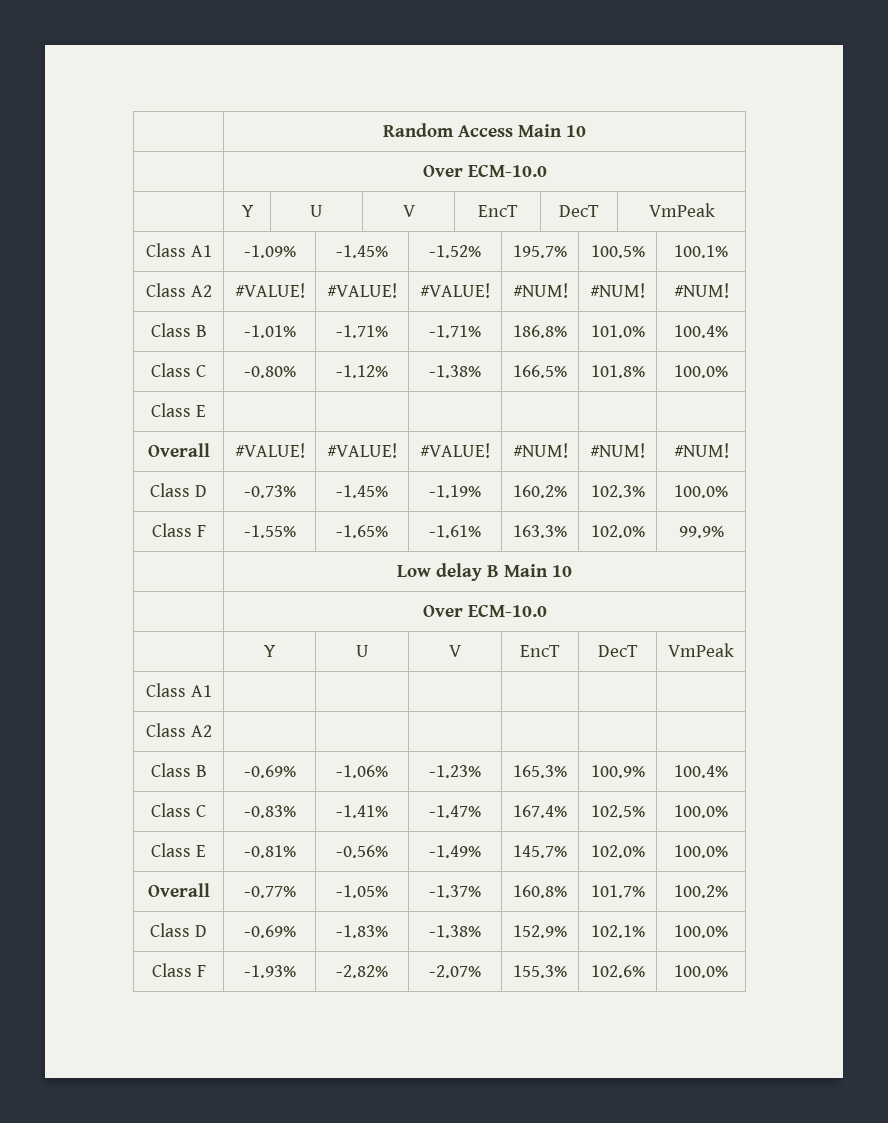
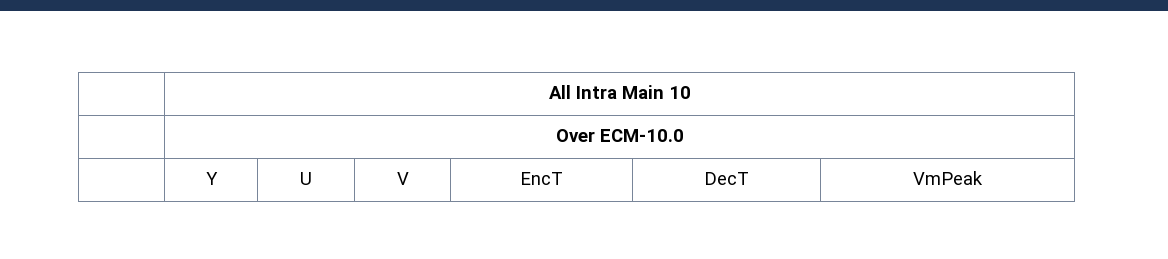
- | Random Access Main 10
+ | All Intra Main 10
- Class A1 | -1.09% | -1.45% | -1.52% | 195.7% | 100.5% | 100.1%
- Class A2 | #VALUE! | #VALUE! | #VALUE! | #NUM! | #NUM! | #NUM!
- Class B | -1.01% | -1.71% | -1.71% | 186.8% | 101.0% | 100.4%
- Class C | -0.80% | -1.12% | -1.38% | 166.5% | 101.8% | 100.0%
- Class E | | | | | |
- Overall | #VALUE! | #VALUE! | #VALUE! | #NUM! | #NUM! | #NUM!
- Class D | -0.73% | -1.45% | -1.19% | 160.2% | 102.3% | 100.0%
- Class F | -1.55% | -1.65% | -1.61% | 163.3% | 102.0% | 99.9%
- | Low delay B Main 10
- | Over ECM-10.0
- | Y | U | V | EncT | DecT | VmPeak
- Class A1 | | | | | |
- Class A2 | | | | | |
- Class B | -0.69% | -1.06% | -1.23% | 165.3% | 100.9% | 100.4%
- Class C | -0.83% | -1.41% | -1.47% | 167.4% | 102.5% | 100.0%
- Class E | -0.81% | -0.56% | -1.49% | 145.7% | 102.0% | 100.0%
- Overall | -0.77% | -1.05% | -1.37% | 160.8% | 101.7% | 100.2%
- Class D | -0.69% | -1.83% | -1.38% | 152.9% | 102.1% | 100.0%
- Class F | -1.93% | -2.82% | -2.07% | 155.3% | 102.6% | 100.0%

